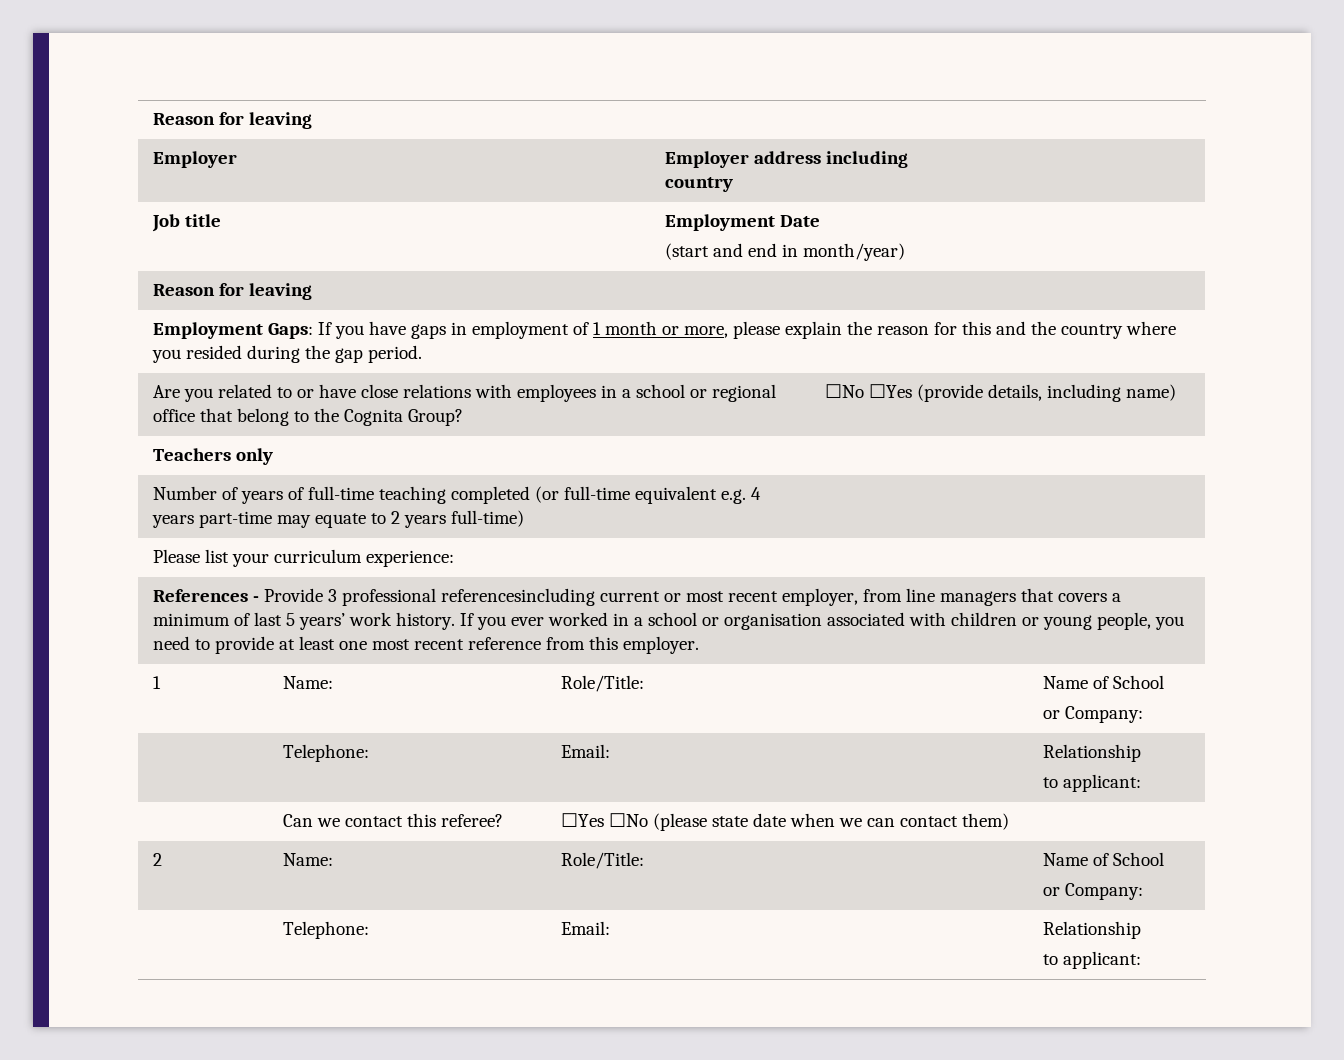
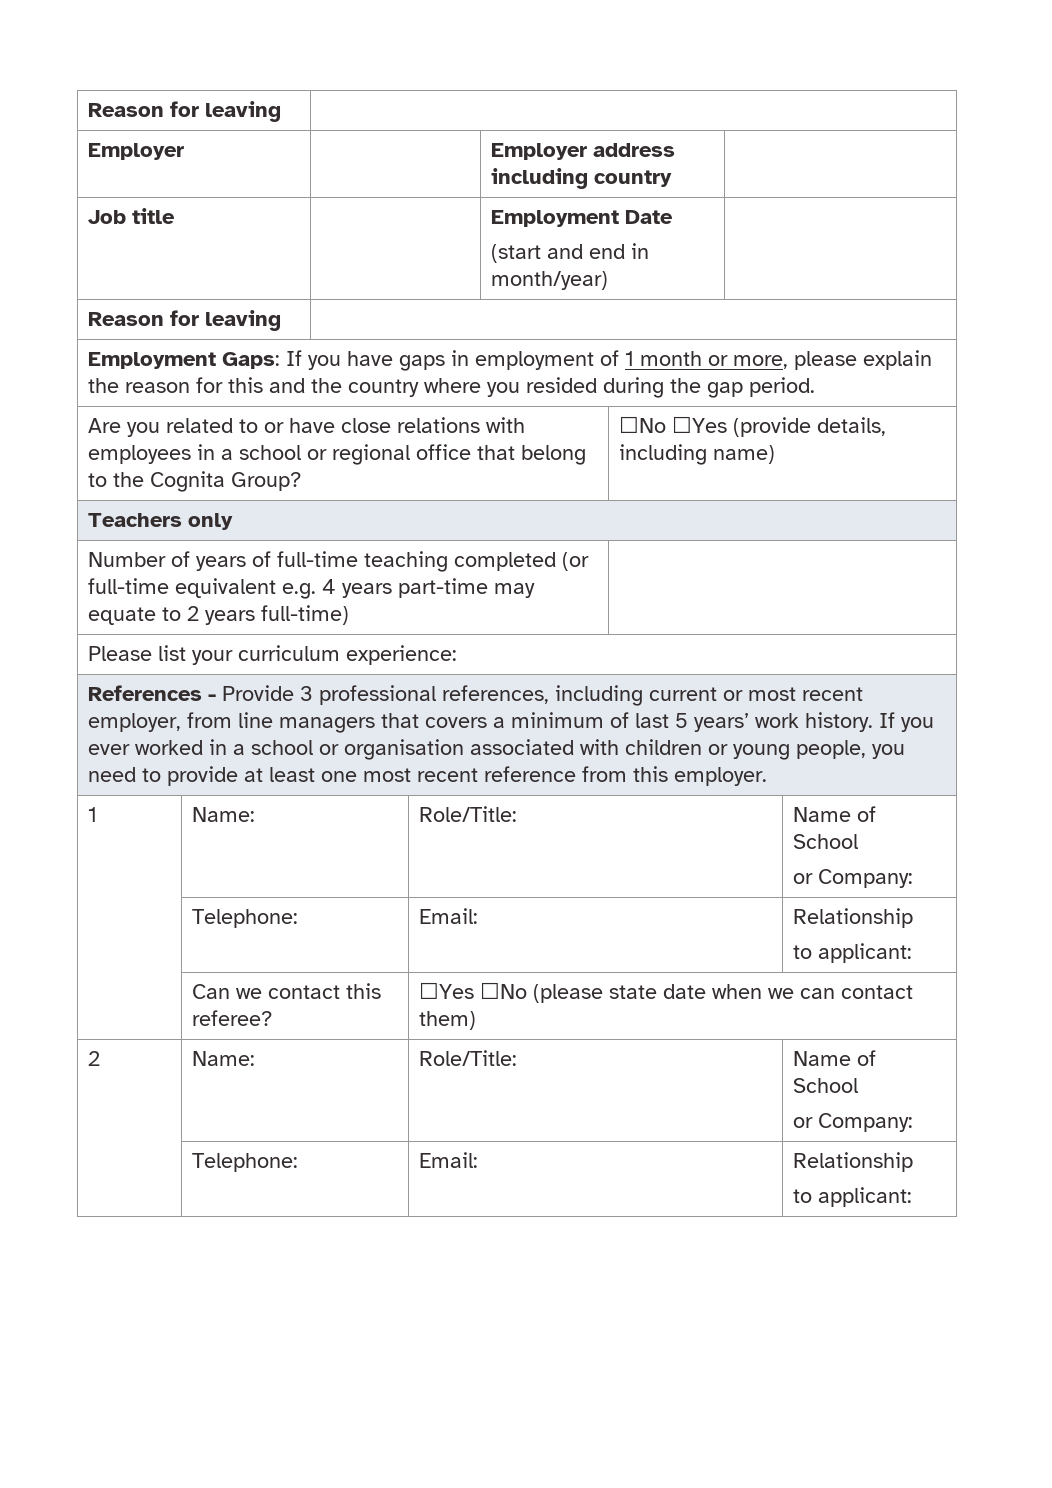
- References - Provide 3 professional referencesincluding current or most recent employer, from line managers that covers a minimum of last 5 years’ work history.
+ References - Provide 3 professional references, including current or most recent employer, from line managers that covers a minimum of last 5 years’ work history.

